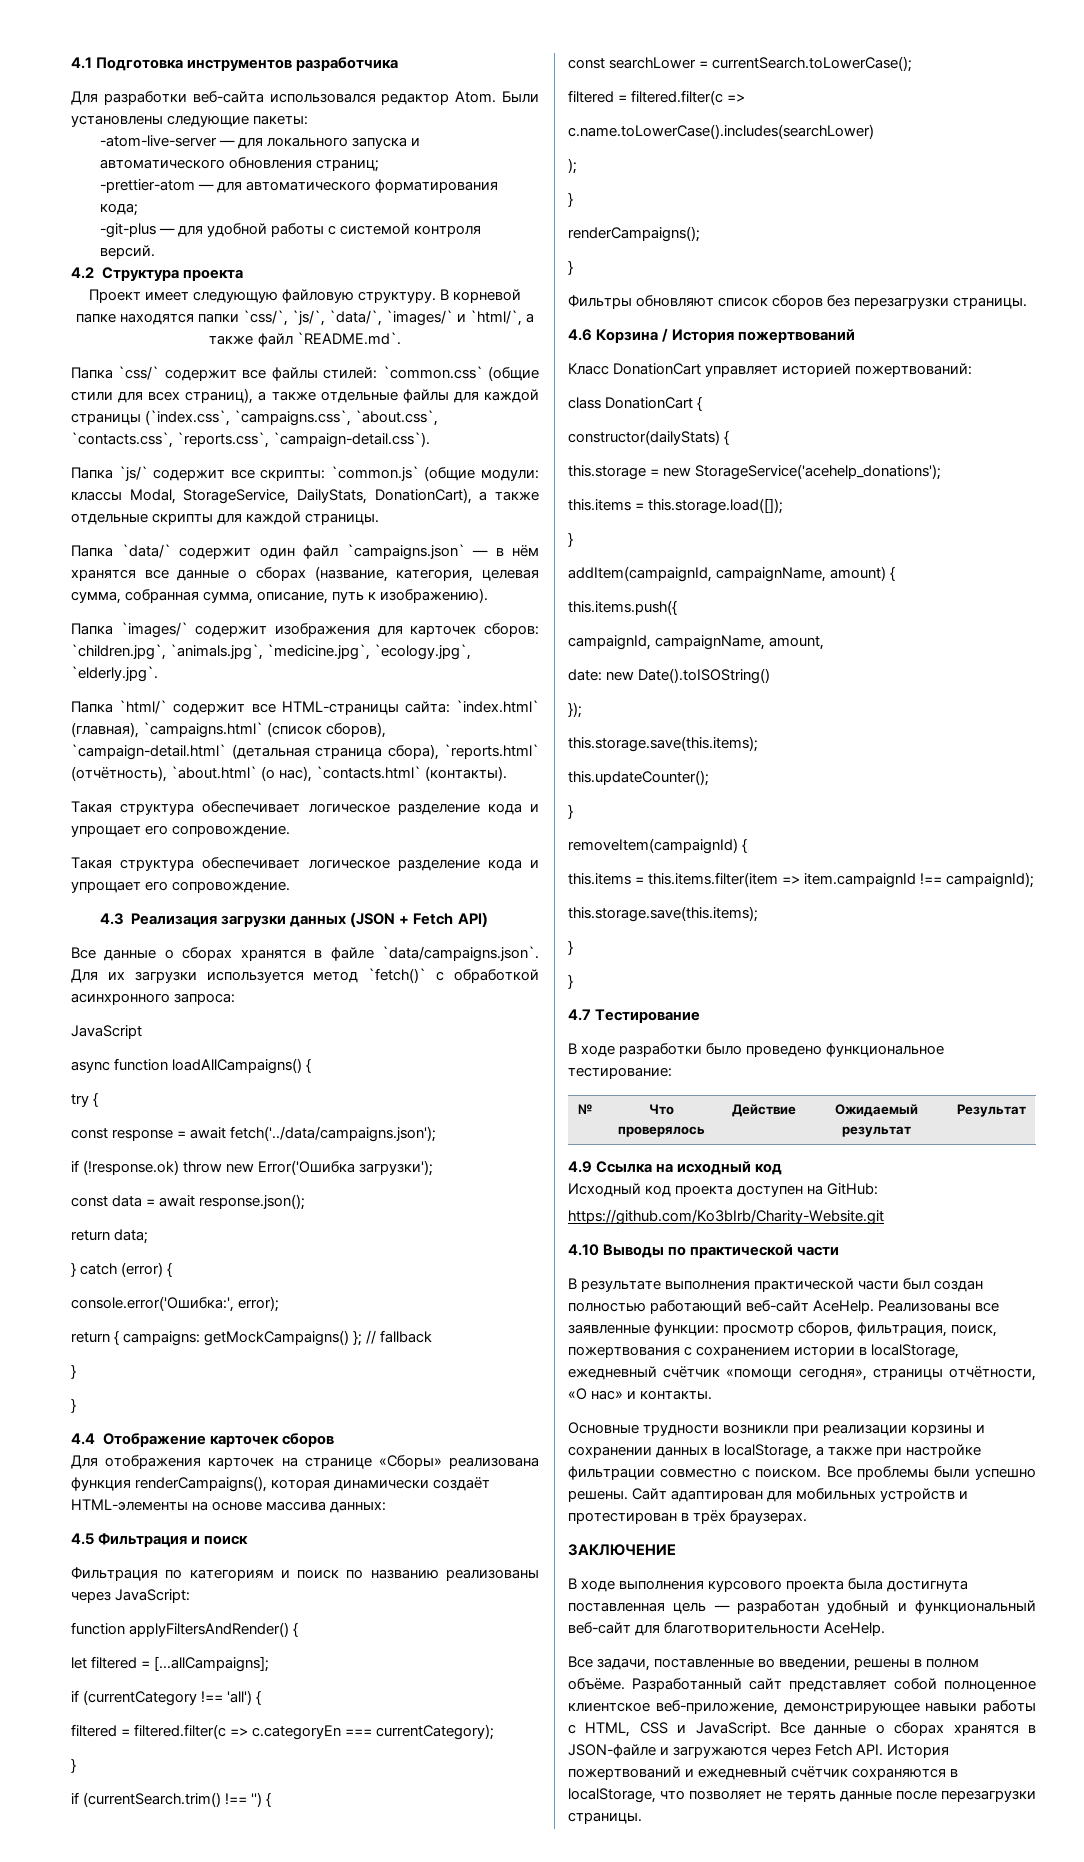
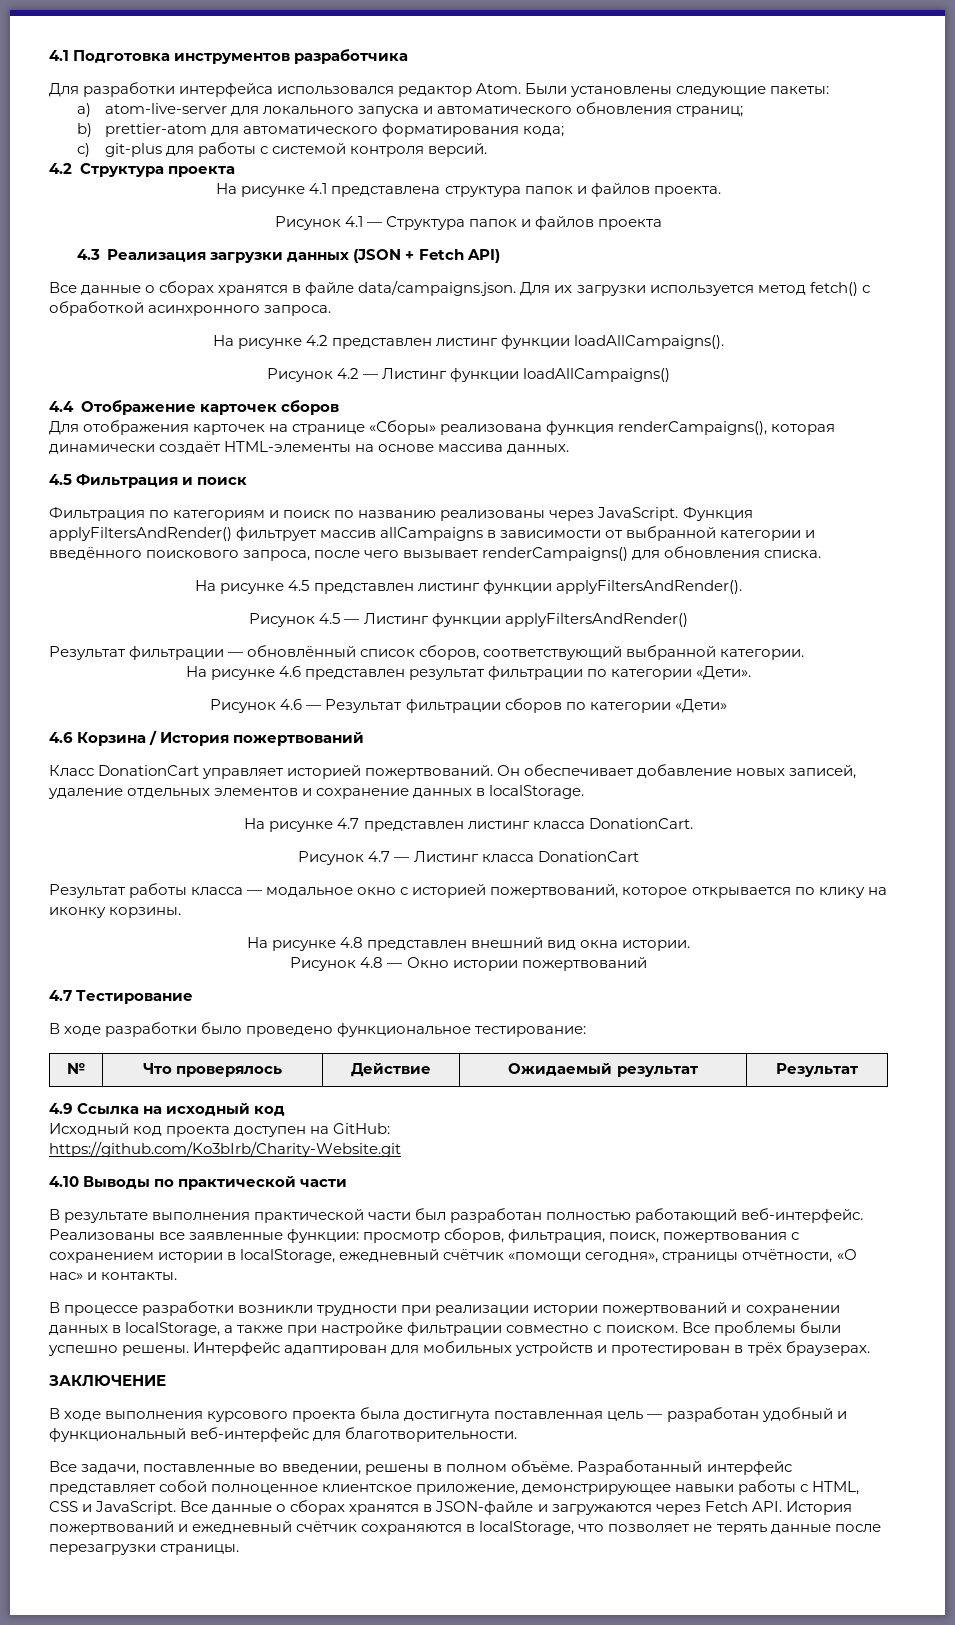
- Для разработки веб-сайта использовался редактор Atom.
+ Для разработки интерфейса использовался редактор Atom.
- -atom-live-server — для локального запуска и автоматического обновления страниц;
+ a) atom-live-server для локального запуска и автоматического обновления страниц;
- -prettier-atom — для автоматического форматирования кода;
+ b) prettier-atom для автоматического форматирования кода;
- -git-plus — для удобной работы с системой контроля версий.
+ c) git-plus для работы с системой контроля версий.
- Проект имеет следующую файловую структуру. В корневой папке находятся папки `css/`, `js/`, `data/`, `images/` и `html/`, а также файл `README.md`.
- Папка `css/` содержит все файлы стилей: `common.css` (общие стили для всех страниц), а также отдельные файлы для каждой страницы (`index.css`, `campaigns.css`, `about.css`, `contacts.css`, `reports.css`, `campaign-detail.css`).
- Папка `js/` содержит все скрипты: `common.js` (общие модули: классы Modal, StorageService, DailyStats, DonationCart), а также отдельные скрипты для каждой страницы.
- Папка `data/` содержит один файл `campaigns.json` — в нём хранятся все данные о сборах (название, категория, целевая сумма, собранная сумма, описание, путь к изображению).
- Папка `images/` содержит изображения для карточек сборов: `children.jpg`, `animals.jpg`, `medicine.jpg`, `ecology.jpg`, `elderly.jpg`.
- Папка `html/` содержит все HTML-страницы сайта: `index.html` (главная), `campaigns.html` (список сборов), `campaign-detail.html` (детальная страница сбора), `reports.html` (отчётность), `about.html` (о нас), `contacts.html` (контакты).
- Такая структура обеспечивает логическое разделение кода и упрощает его сопровождение.
- Такая структура обеспечивает логическое разделение кода и упрощает его сопровождение.
+ На рисунке 4.1 представлена структура папок и файлов проекта.
+ Рисунок 4.1 — Структура папок и файлов проекта
- Все данные о сборах хранятся в файле `data/campaigns.json`. Для их загрузки используется метод `fetch()` с обработкой асинхронного запроса:
- JavaScript
- async function loadAllCampaigns() {
- try {
- const response = await fetch('../data/campaigns.json');
- if (!response.ok) throw new Error('Ошибка загрузки');
- const data = await response.json();
- return data;
- } catch (error) {
- console.error('Ошибка:', error);
- return { campaigns: getMockCampaigns() }; // fallback
- }
- }
+ Все данные о сборах хранятся в файле data/campaigns.json. Для их загрузки используется метод fetch() с обработкой асинхронного запроса.
+ На рисунке 4.2 представлен листинг функции loadAllCampaigns().
+ Рисунок 4.2 — Листинг функции loadAllCampaigns()
- Для отображения карточек на странице «Сборы» реализована функция renderCampaigns(), которая динамически создаёт HTML-элементы на основе массива данных:
+ Для отображения карточек на странице «Сборы» реализована функция renderCampaigns(), которая динамически создаёт HTML-элементы на основе массива данных.
- Фильтрация по категориям и поиск по названию реализованы через JavaScript:
- function applyFiltersAndRender() {
- let filtered = [...allCampaigns];
- if (currentCategory !== 'all') {
- filtered = filtered.filter(c => c.categoryEn === currentCategory);
- }
- if (currentSearch.trim() !== '') {
- const searchLower = currentSearch.toLowerCase();
- filtered = filtered.filter(c =>
- c.name.toLowerCase().includes(searchLower)
- );
- }
- renderCampaigns();
- }
- Фильтры обновляют список сборов без перезагрузки страницы.
+ Фильтрация по категориям и поиск по названию реализованы через JavaScript. Функция applyFiltersAndRender() фильтрует массив allCampaigns в зависимости от выбранной категории и введённого поискового запроса, после чего вызывает renderCampaigns() для обновления списка.
+ На рисунке 4.5 представлен листинг функции applyFiltersAndRender().
+ Рисунок 4.5 — Листинг функции applyFiltersAndRender()
+ Результат фильтрации — обновлённый список сборов, соответствующий выбранной категории.
+ На рисунке 4.6 представлен результат фильтрации по категории «Дети».
+ Рисунок 4.6 — Результат фильтрации сборов по категории «Дети»
- Класс DonationCart управляет историей пожертвований:
- class DonationCart {
- constructor(dailyStats) {
- this.storage = new StorageService('acehelp_donations');
- this.items = this.storage.load([]);
- }
- addItem(campaignId, campaignName, amount) {
- this.items.push({
- campaignId, campaignName, amount,
- date: new Date().toISOString()
- });
- this.storage.save(this.items);
- this.updateCounter();
- }
- removeItem(campaignId) {
- this.items = this.items.filter(item => item.campaignId !== campaignId);
- this.storage.save(this.items);
- }
- }
+ Класс DonationCart управляет историей пожертвований. Он обеспечивает добавление новых записей, удаление отдельных элементов и сохранение данных в localStorage.
+ На рисунке 4.7 представлен листинг класса DonationCart.
+ Рисунок 4.7 — Листинг класса DonationCart
+ Результат работы класса — модальное окно с историей пожертвований, которое открывается по клику на иконку корзины.
+ На рисунке 4.8 представлен внешний вид окна истории.
+ Рисунок 4.8 — Окно истории пожертвований
- В результате выполнения практической части был создан полностью работающий веб-сайт AceHelp.
+ В результате выполнения практической части был разработан полностью работающий веб-интерфейс.
- Основные трудности возникли при реализации корзины и сохранении данных в localStorage, а также при настройке фильтрации совместно с поиском.
+ В процессе разработки возникли трудности при реализации истории пожертвований и сохранении данных в localStorage, а также при настройке фильтрации совместно с поиском.
- Сайт адаптирован для мобильных устройств и протестирован в трёх браузерах.
+ Интерфейс адаптирован для мобильных устройств и протестирован в трёх браузерах.
- В ходе выполнения курсового проекта была достигнута поставленная цель — разработан удобный и функциональный веб-сайт для благотворительности AceHelp.
+ В ходе выполнения курсового проекта была достигнута поставленная цель — разработан удобный и функциональный веб-интерфейс для благотворительности.
- Разработанный сайт представляет собой полноценное клиентское веб-приложение, демонстрирующее навыки работы с HTML, CSS и JavaScript.
+ Разработанный интерфейс представляет собой полноценное клиентское приложение, демонстрирующее навыки работы с HTML, CSS и JavaScript.

